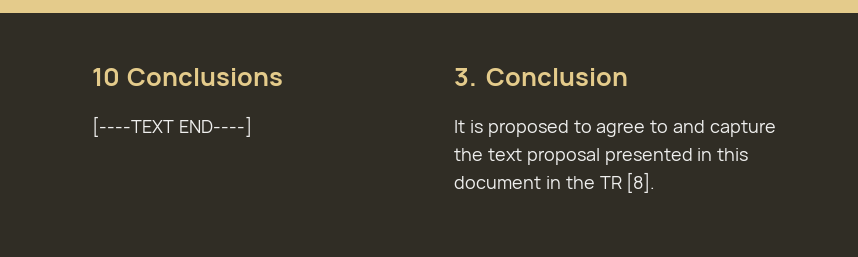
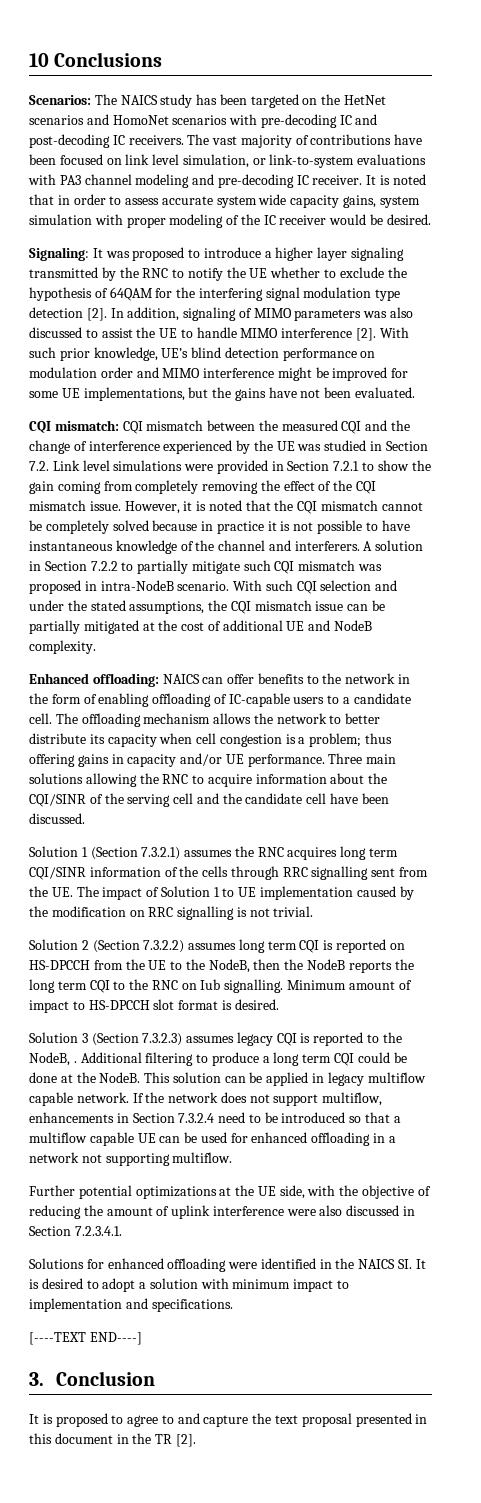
+ Scenarios: The NAICS study has been targeted on the HetNet scenarios and HomoNet scenarios with pre-decoding IC and post-decoding IC receivers. The vast majority of contributions have been focused on link level simulation, or link-to-system evaluations with PA3 channel modeling and pre-decoding IC receiver. It is noted that in order to assess accurate system wide capacity gains, system simulation with proper modeling of the IC receiver would be desired.
+ Signaling: It was proposed to introduce a higher layer signaling transmitted by the RNC to notify the UE whether to exclude the hypothesis of 64QAM for the interfering signal modulation type detection [2]. In addition, signaling of MIMO parameters was also discussed to assist the UE to handle MIMO interference [2]. With such prior knowledge, UE’s blind detection performance on modulation order and MIMO interference might be improved for some UE implementations, but the gains have not been evaluated.
+ CQI mismatch: CQI mismatch between the measured CQI and the change of interference experienced by the UE was studied in Section 7.2. Link level simulations were provided in Section 7.2.1 to show the gain coming from completely removing the effect of the CQI mismatch issue. However, it is noted that the CQI mismatch cannot be completely solved because in practice it is not possible to have instantaneous knowledge of the channel and interferers. A solution in Section 7.2.2 to partially mitigate such CQI mismatch was proposed in intra-NodeB scenario. With such CQI selection and under the stated assumptions, the CQI mismatch issue can be partially mitigated at the cost of additional UE and NodeB complexity.
+ Enhanced offloading: NAICS can offer benefits to the network in the form of enabling offloading of IC-capable users to a candidate cell. The offloading mechanism allows the network to better distribute its capacity when cell congestion is a problem; thus offering gains in capacity and/or UE performance. Three main solutions allowing the RNC to acquire information about the CQI/SINR of the serving cell and the candidate cell have been discussed.
+ Solution 1 (Section 7.3.2.1) assumes the RNC acquires long term CQI/SINR information of the cells through RRC signalling sent from the UE. The impact of Solution 1 to UE implementation caused by the modification on RRC signalling is not trivial.
+ Solution 2 (Section 7.3.2.2) assumes long term CQI is reported on HS-DPCCH from the UE to the NodeB, then the NodeB reports the long term CQI to the RNC on Iub signalling. Minimum amount of impact to HS-DPCCH slot format is desired.
+ Solution 3 (Section 7.3.2.3) assumes legacy CQI is reported to the NodeB, . Additional filtering to produce a long term CQI could be done at the NodeB. This solution can be applied in legacy multiflow capable network. If the network does not support multiflow, enhancements in Section 7.3.2.4 need to be introduced so that a multiflow capable UE can be used for enhanced offloading in a network not supporting multiflow.
+ Further potential optimizations at the UE side, with the objective of reducing the amount of uplink interference were also discussed in Section 7.2.3.4.1.
+ Solutions for enhanced offloading were identified in the NAICS SI. It is desired to adopt a solution with minimum impact to implementation and specifications.
- It is proposed to agree to and capture the text proposal presented in this document in the TR [8].
+ It is proposed to agree to and capture the text proposal presented in this document in the TR [2].

